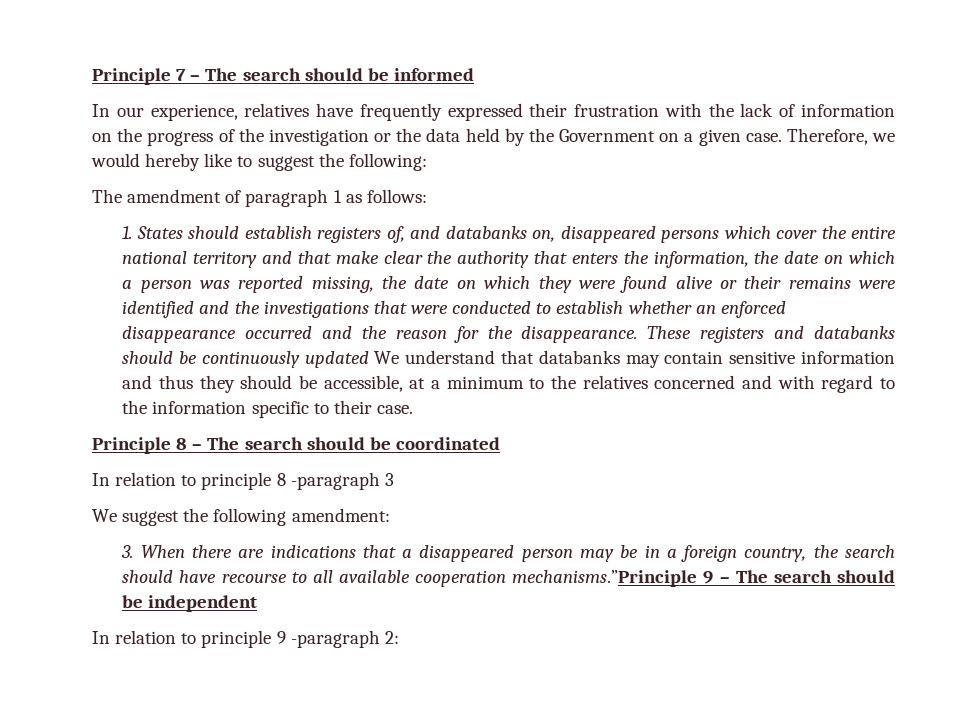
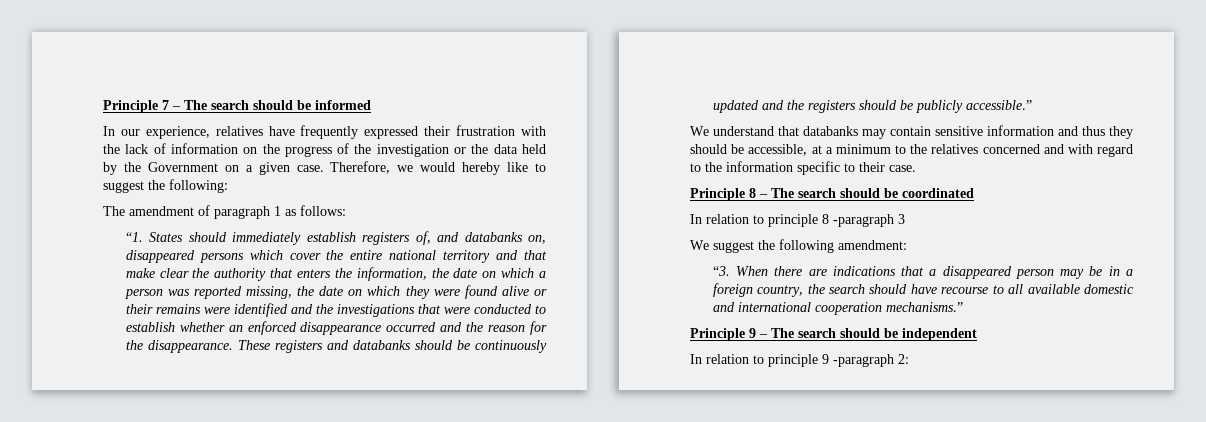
- 1. States should establish registers of, and databanks on, disappeared persons which cover the entire national territory and that make clear the authority that enters the information, the date on which a person was reported missing, the date on which they were found alive or their remains were identified and the investigations that were conducted to establish whether an enforced disappearance occurred and the reason for the disappearance.
+ “1. States should immediately establish registers of, and databanks on, disappeared persons which cover the entire national territory and that make clear the authority that enters the information, the date on which a person was reported missing, the date on which they were found alive or their remains were identified and the investigations that were conducted to establish whether an enforced disappearance occurred and the reason for the disappearance.
- These registers and databanks should be continuously updated We understand that databanks may contain sensitive information and thus they should be accessible, at a minimum to the relatives concerned and with regard to the information specific to their case.
+ These registers and databanks should be continuously updated and the registers should be publicly accessible.”
+ We understand that databanks may contain sensitive information and thus they should be accessible, at a minimum to the relatives concerned and with regard to the information specific to their case.
- 3. When there are indications that a disappeared person may be in a foreign country, the search should have recourse to all available cooperation mechanisms.”Principle 9 – The search should be independent
+ “3. When there are indications that a disappeared person may be in a foreign country, the search should have recourse to all available domestic and international cooperation mechanisms.”
+ Principle 9 – The search should be independent

